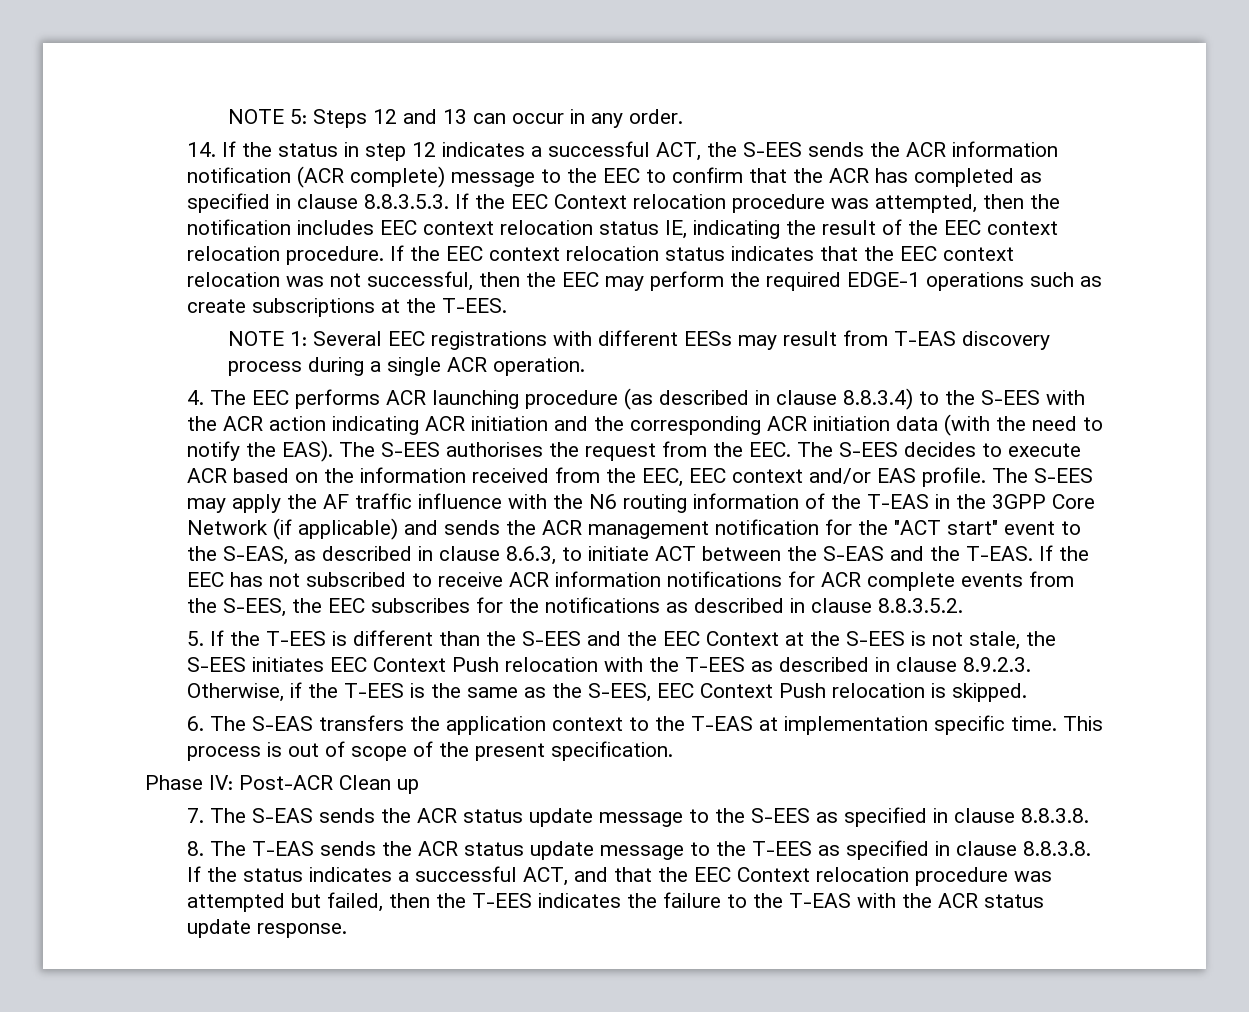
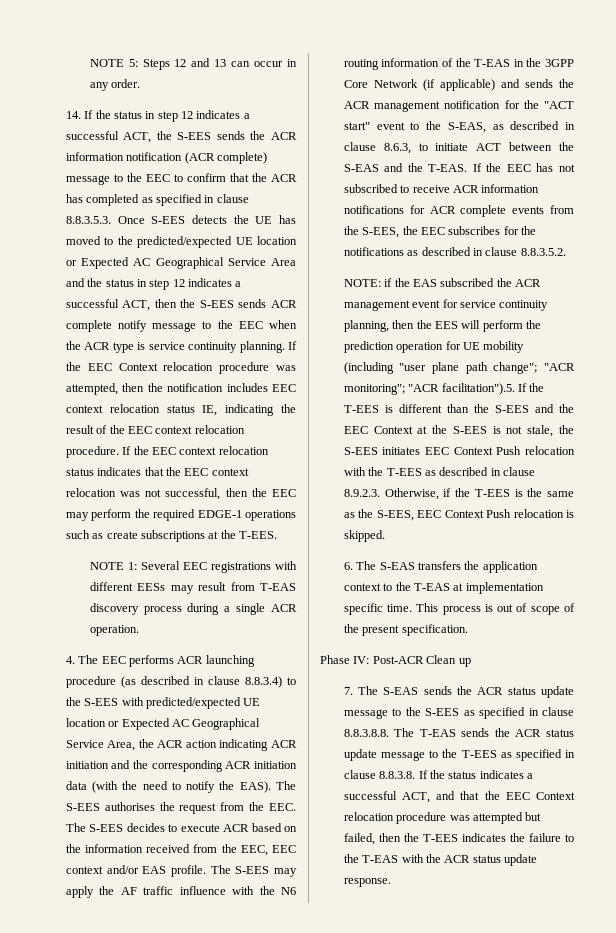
- 14. If the status in step 12 indicates a successful ACT, the S-EES sends the ACR information notification (ACR complete) message to the EEC to confirm that the ACR has completed as specified in clause 8.8.3.5.3. If the EEC Context relocation procedure was attempted, then the notification includes EEC context relocation status IE, indicating the result of the EEC context relocation procedure.
+ 14. If the status in step 12 indicates a successful ACT, the S-EES sends the ACR information notification (ACR complete) message to the EEC to confirm that the ACR has completed as specified in clause 8.8.3.5.3. Once S-EES detects the UE has moved to the predicted/expected UE location or Expected AC Geographical Service Area and the status in step 12 indicates a successful ACT, then the S-EES sends ACR complete notify message to the EEC when the ACR type is service continuity planning. If the EEC Context relocation procedure was attempted, then the notification includes EEC context relocation status IE, indicating the result of the EEC context relocation procedure.
- 4. The EEC performs ACR launching procedure (as described in clause 8.8.3.4) to the S-EES with the ACR action indicating ACR initiation and the corresponding ACR initiation data (with the need to notify the EAS).
+ 4. The EEC performs ACR launching procedure (as described in clause 8.8.3.4) to the S-EES with predicted/expected UE location or Expected AC Geographical Service Area, the ACR action indicating ACR initiation and the corresponding ACR initiation data (with the need to notify the EAS).
- 5. If the T-EES is different than the S-EES and the EEC Context at the S-EES is not stale, the S-EES initiates EEC Context Push relocation with the T-EES as described in clause 8.9.2.3. Otherwise, if the T-EES is the same as the S-EES, EEC Context Push relocation is skipped.
+ NOTE: if the EAS subscribed the ACR management event for service continuity planning, then the EES will perform the prediction operation for UE mobility (including "user plane path change"; "ACR monitoring"; "ACR facilitation").5. If the T-EES is different than the S-EES and the EEC Context at the S-EES is not stale, the S-EES initiates EEC Context Push relocation with the T-EES as described in clause 8.9.2.3. Otherwise, if the T-EES is the same as the S-EES, EEC Context Push relocation is skipped.
- 7. The S-EAS sends the ACR status update message to the S-EES as specified in clause 8.8.3.8.
- 8. The T-EAS sends the ACR status update message to the T-EES as specified in clause 8.8.3.8. If the status indicates a successful ACT, and that the EEC Context relocation procedure was attempted but failed, then the T-EES indicates the failure to the T-EAS with the ACR status update response.
+ 7. The S-EAS sends the ACR status update message to the S-EES as specified in clause 8.8.3.8.8. The T-EAS sends the ACR status update message to the T-EES as specified in clause 8.8.3.8. If the status indicates a successful ACT, and that the EEC Context relocation procedure was attempted but failed, then the T-EES indicates the failure to the T-EAS with the ACR status update response.

